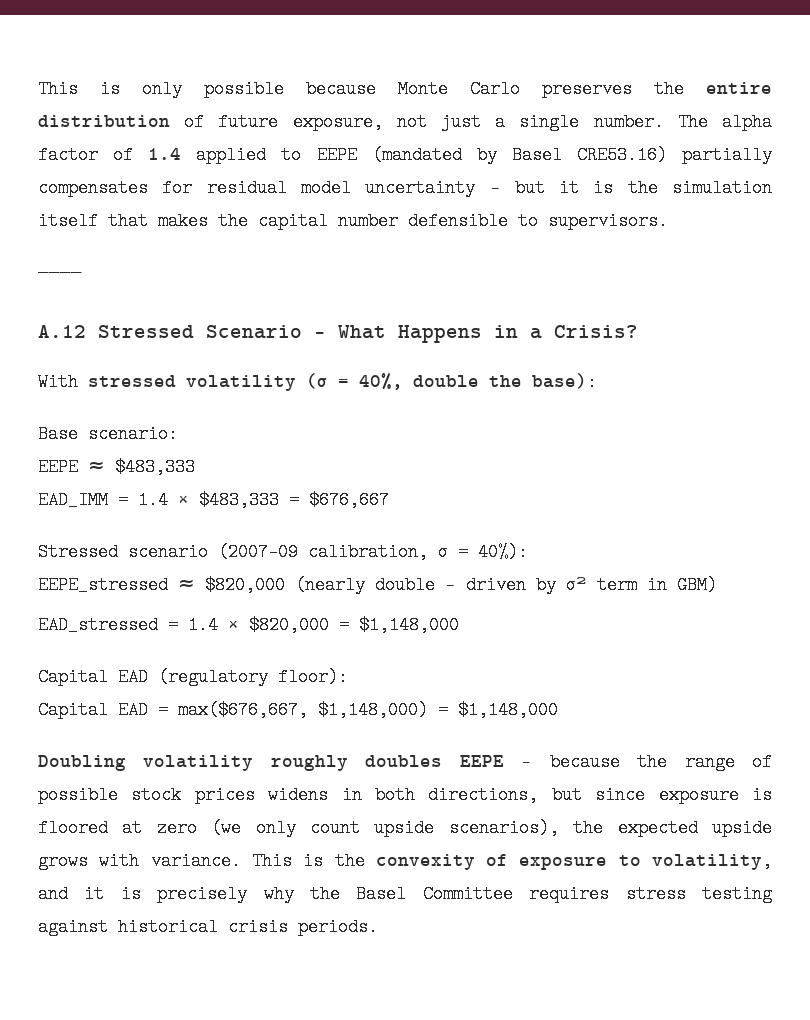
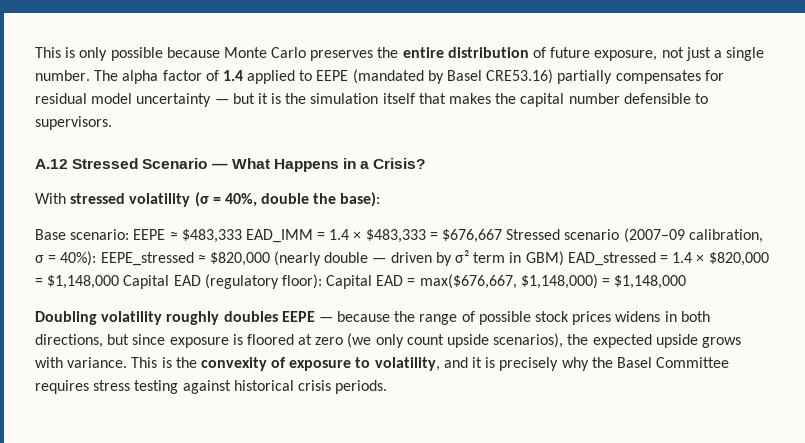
- ────
- Base scenario:
- EEPE ≈ $483,333
- EAD_IMM = 1.4 × $483,333 = $676,667
- Stressed scenario (2007–09 calibration, σ = 40%):
- EEPE_stressed ≈ $820,000 (nearly double — driven by σ² term in GBM)
- EAD_stressed = 1.4 × $820,000 = $1,148,000
- Capital EAD (regulatory floor):
- Capital EAD = max($676,667, $1,148,000) = $1,148,000
+ Base scenario: EEPE ≈ $483,333 EAD_IMM = 1.4 × $483,333 = $676,667 Stressed scenario (2007–09 calibration, σ = 40%): EEPE_stressed ≈ $820,000 (nearly double — driven by σ² term in GBM) EAD_stressed = 1.4 × $820,000 = $1,148,000 Capital EAD (regulatory floor): Capital EAD = max($676,667, $1,148,000) = $1,148,000

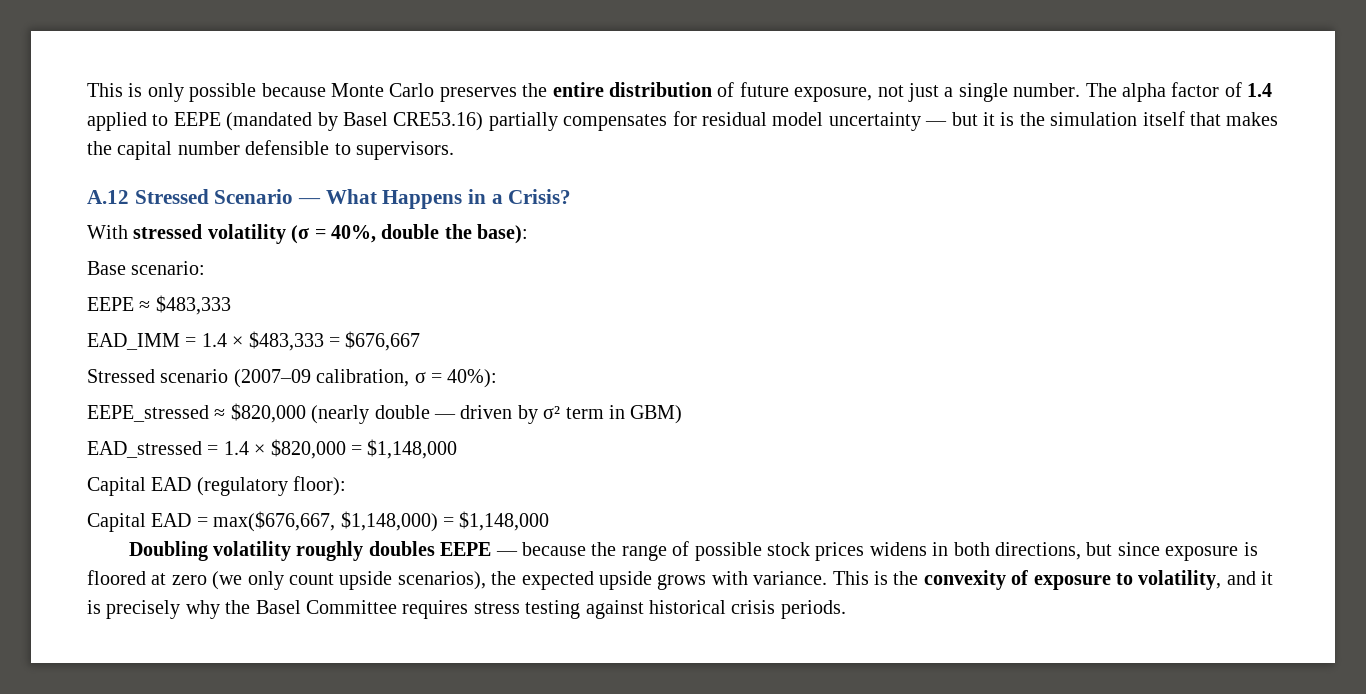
- Base scenario: EEPE ≈ $483,333 EAD_IMM = 1.4 × $483,333 = $676,667 Stressed scenario (2007–09 calibration, σ = 40%): EEPE_stressed ≈ $820,000 (nearly double — driven by σ² term in GBM) EAD_stressed = 1.4 × $820,000 = $1,148,000 Capital EAD (regulatory floor): Capital EAD = max($676,667, $1,148,000) = $1,148,000
+ Base scenario:
+ EEPE ≈ $483,333
+ EAD_IMM = 1.4 × $483,333 = $676,667
+ Stressed scenario (2007–09 calibration, σ = 40%):
+ EEPE_stressed ≈ $820,000 (nearly double — driven by σ² term in GBM)
+ EAD_stressed = 1.4 × $820,000 = $1,148,000
+ Capital EAD (regulatory floor):
+ Capital EAD = max($676,667, $1,148,000) = $1,148,000

